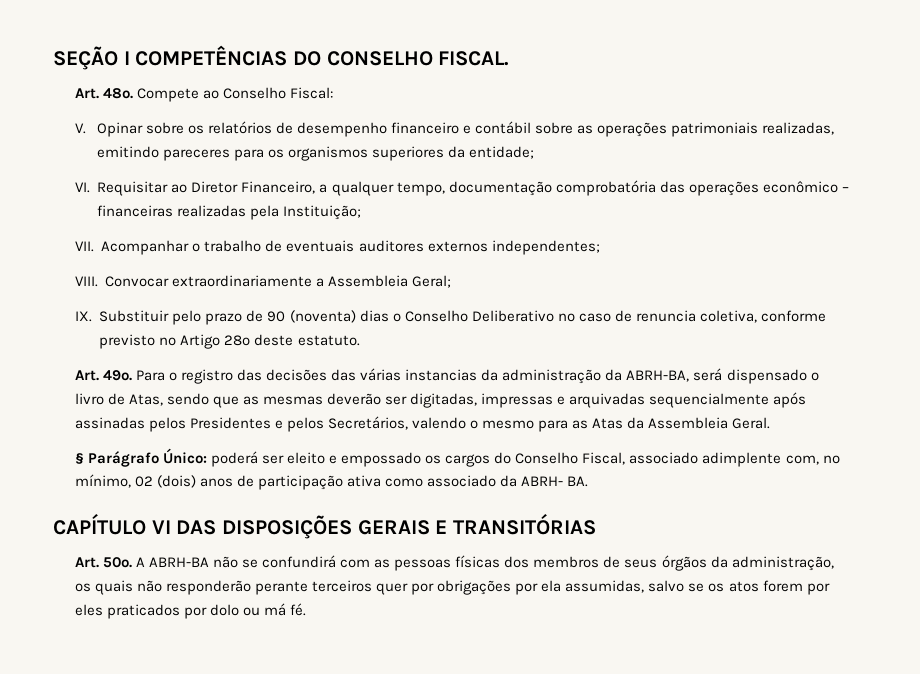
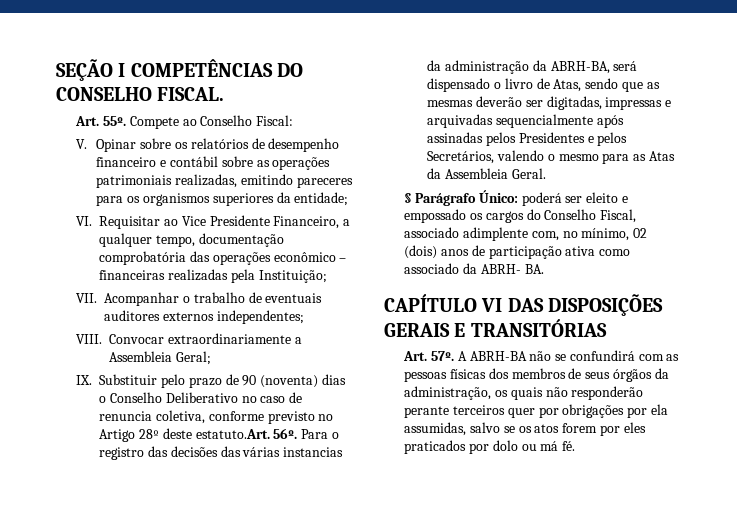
- Art. 48º.
+ Art. 55º.
- VI. Requisitar ao Diretor Financeiro, a qualquer tempo, documentação comprobatória das operações econômico – financeiras realizadas pela Instituição;
+ VI. Requisitar ao Vice Presidente Financeiro, a qualquer tempo, documentação comprobatória das operações econômico – financeiras realizadas pela Instituição;
- IX. Substituir pelo prazo de 90 (noventa) dias o Conselho Deliberativo no caso de renuncia coletiva, conforme previsto no Artigo 28º deste estatuto.
- Art. 49º.
+ IX. Substituir pelo prazo de 90 (noventa) dias o Conselho Deliberativo no caso de renuncia coletiva, conforme previsto no Artigo 28º deste estatuto.Art. 56º.
- Art. 50º.
+ Art. 57º.

